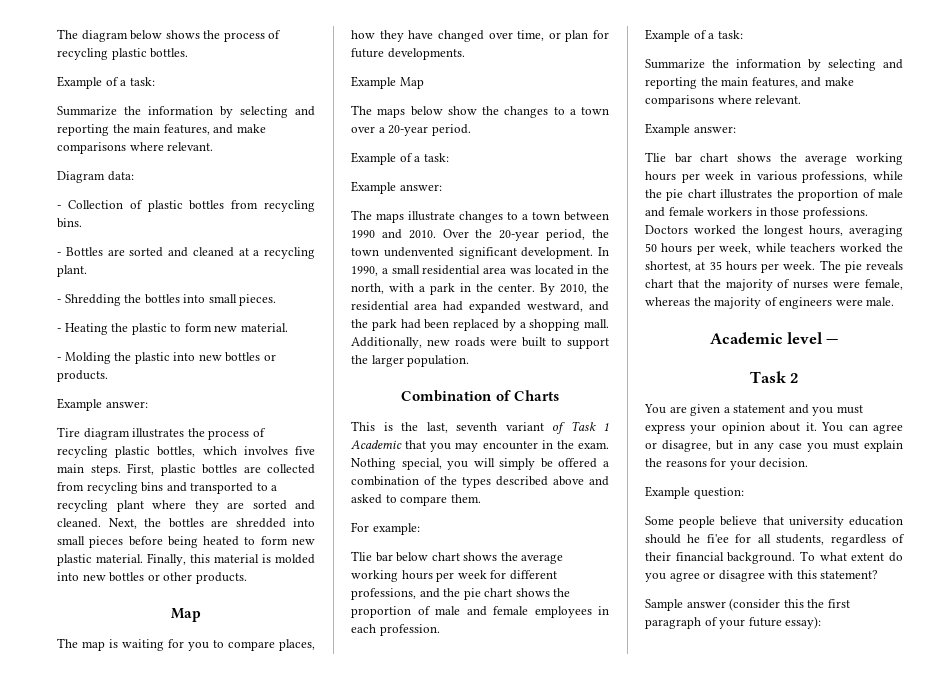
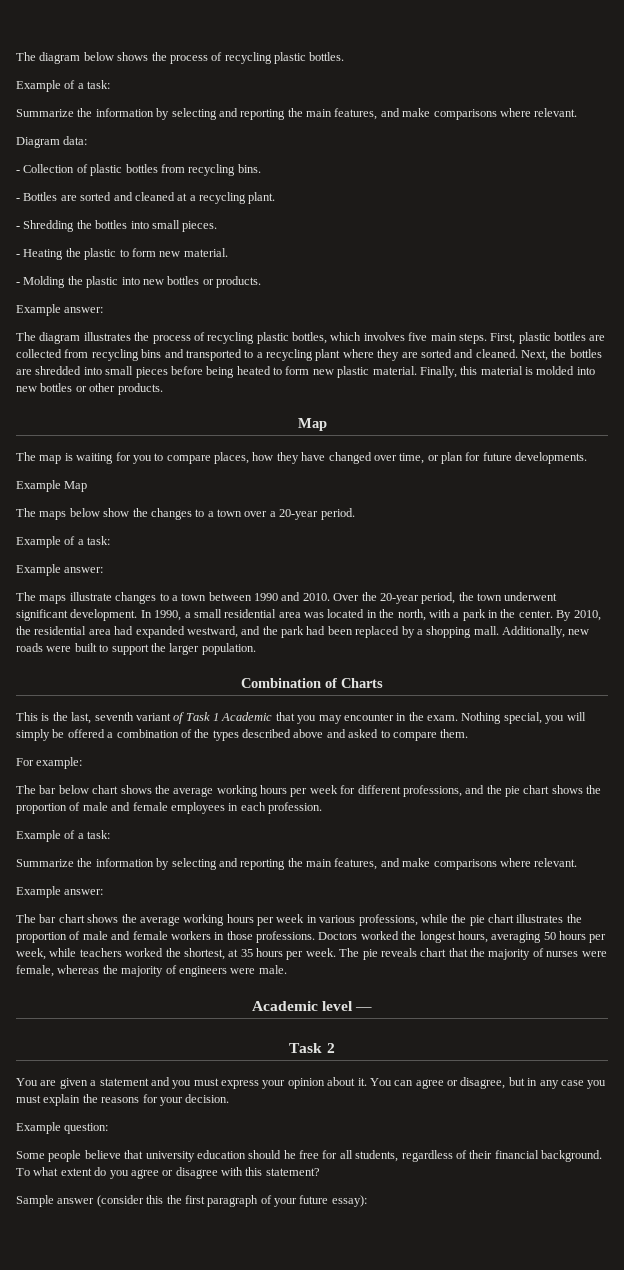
- Tire diagram illustrates the process of recycling plastic bottles, which involves five main steps.
+ The diagram illustrates the process of recycling plastic bottles, which involves five main steps.
- Over the 20-year period, the town undenvented significant development.
+ Over the 20-year period, the town underwent significant development.
- Tlie bar below chart shows the average working hours per week for different professions, and the pie chart shows the proportion of male and female employees in each profession.
+ The bar below chart shows the average working hours per week for different professions, and the pie chart shows the proportion of male and female employees in each profession.
- Tlie bar chart shows the average working hours per week in various professions, while the pie chart illustrates the proportion of male and female workers in those professions.
+ The bar chart shows the average working hours per week in various professions, while the pie chart illustrates the proportion of male and female workers in those professions.
- Some people believe that university education should he fi'ee for all students, regardless of their financial background.
+ Some people believe that university education should he free for all students, regardless of their financial background.

